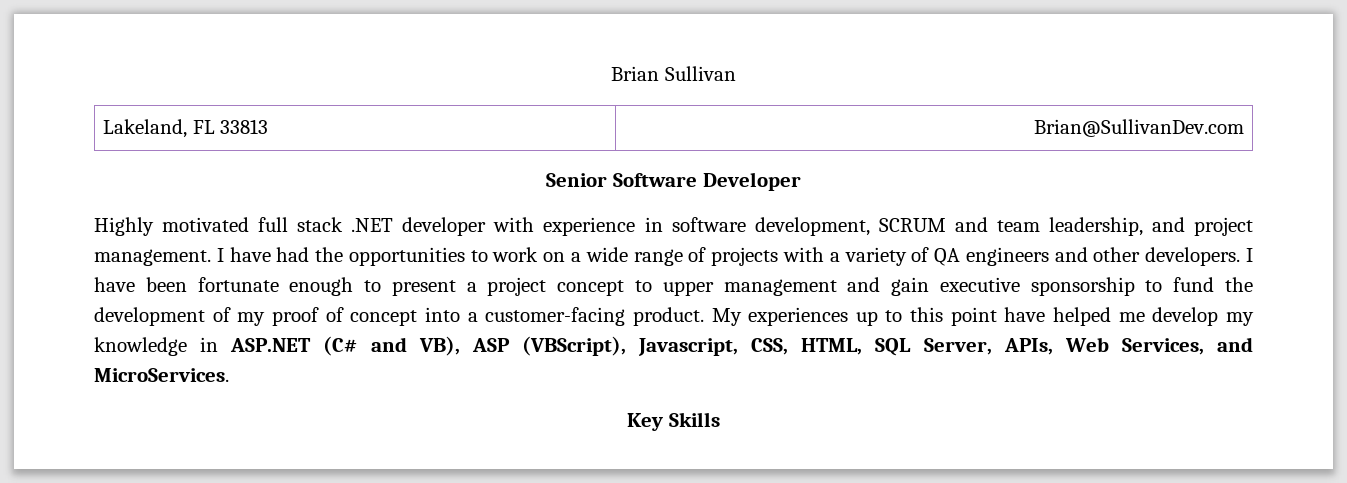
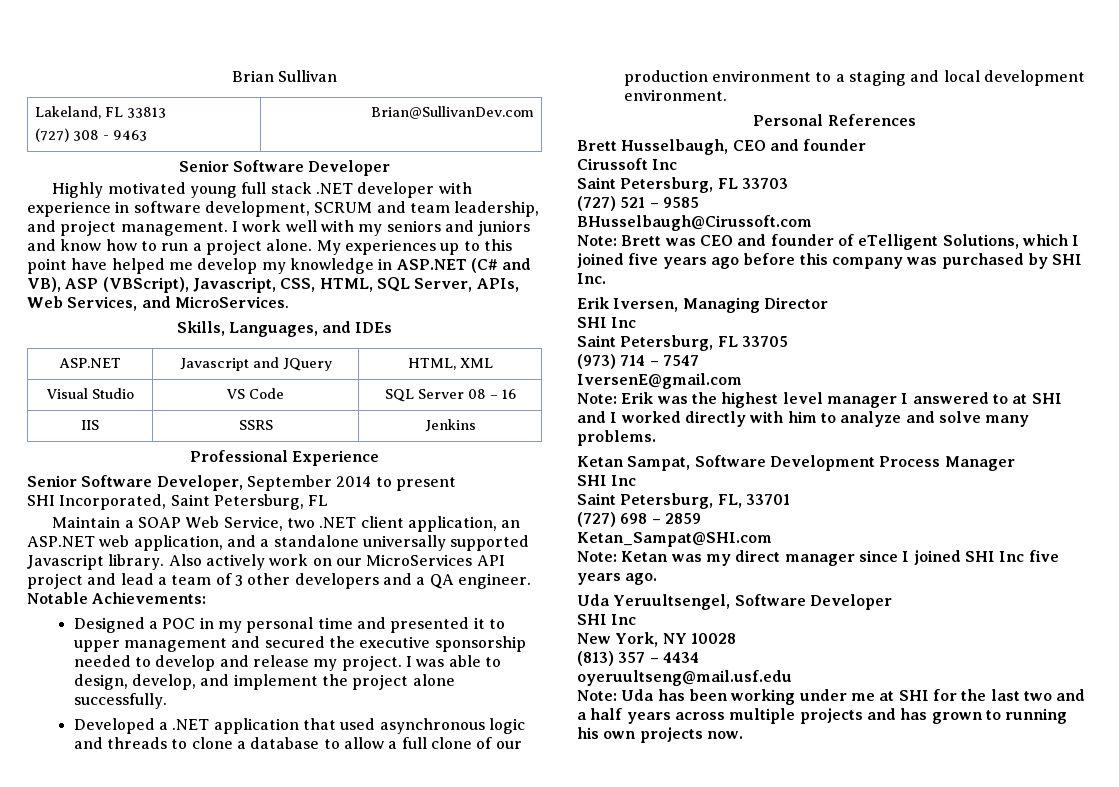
- Lakeland, FL 33813 | Brian@SullivanDev.com
+ Lakeland, FL 33813
+ (727) 308 - 9463 | Brian@SullivanDev.com
- Highly motivated full stack .NET developer with experience in software development, SCRUM and team leadership, and project management.
+ Highly motivated young full stack .NET developer with experience in software development, SCRUM and team leadership, and project management.
- I have had the opportunities to work on a wide range of projects with a variety of QA engineers and other developers. I have been fortunate enough to present a project concept to upper management and gain executive sponsorship to fund the development of my proof of concept into a customer-facing product.
+ I work well with my seniors and juniors and know how to run a project alone.
- Key Skills
+ Skills, Languages, and IDEs
+ ASP.NET | Javascript and JQuery | HTML, XML
+ Visual Studio | VS Code | SQL Server 08 – 16
+ IIS | SSRS | Jenkins
+ Professional Experience
+ Senior Software Developer, September 2014 to present
+ SHI Incorporated, Saint Petersburg, FL
+ Maintain a SOAP Web Service, two .NET client application, an ASP.NET web application, and a standalone universally supported Javascript library. Also actively work on our MicroServices API project and lead a team of 3 other developers and a QA engineer. Notable Achievements:
+ Designed a POC in my personal time and presented it to upper management and secured the executive sponsorship needed to develop and release my project. I was able to design, develop, and implement the project alone successfully.
+ Developed a .NET application that used asynchronous logic and threads to clone a database to allow a full clone of our production environment to a staging and local development environment.
+ Personal References
+ Brett Husselbaugh, CEO and founder
+ Cirussoft Inc
+ Saint Petersburg, FL 33703
+ (727) 521 – 9585
+ BHusselbaugh@Cirussoft.com
+ Note: Brett was CEO and founder of eTelligent Solutions, which I joined five years ago before this company was purchased by SHI Inc.
+ Erik Iversen, Managing Director
+ SHI Inc
+ Saint Petersburg, FL 33705
+ (973) 714 – 7547
+ IversenE@gmail.com
+ Note: Erik was the highest level manager I answered to at SHI and I worked directly with him to analyze and solve many problems.
+ Ketan Sampat, Software Development Process Manager
+ SHI Inc
+ Saint Petersburg, FL, 33701
+ (727) 698 – 2859
+ Ketan_Sampat@SHI.com
+ Note: Ketan was my direct manager since I joined SHI Inc five years ago.
+ Uda Yeruultsengel, Software Developer
+ SHI Inc
+ New York, NY 10028
+ (813) 357 – 4434
+ oyeruultseng@mail.usf.edu
+ Note: Uda has been working under me at SHI for the last two and a half years across multiple projects and has grown to running his own projects now.

